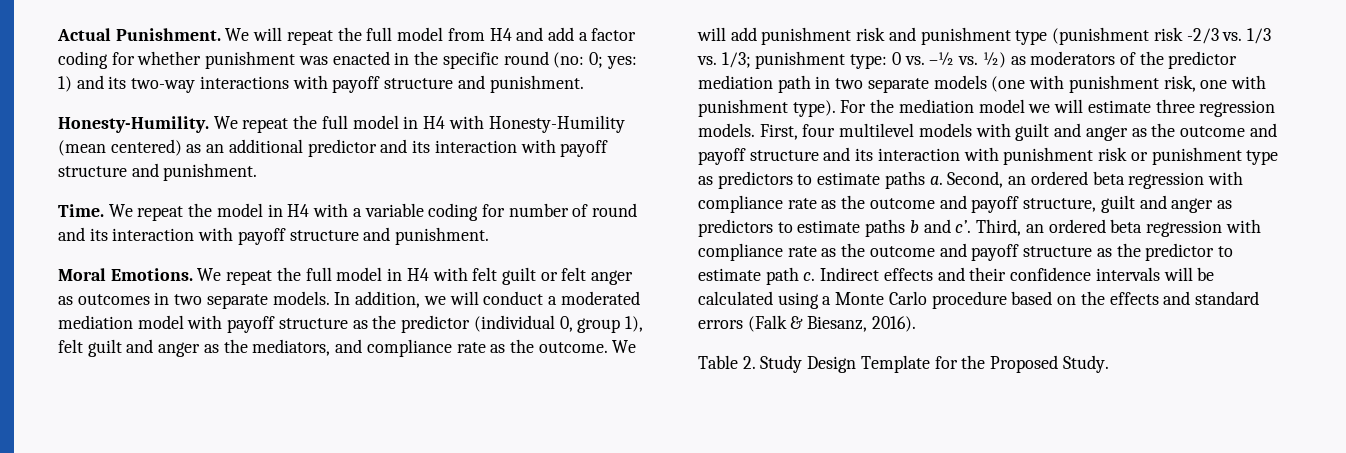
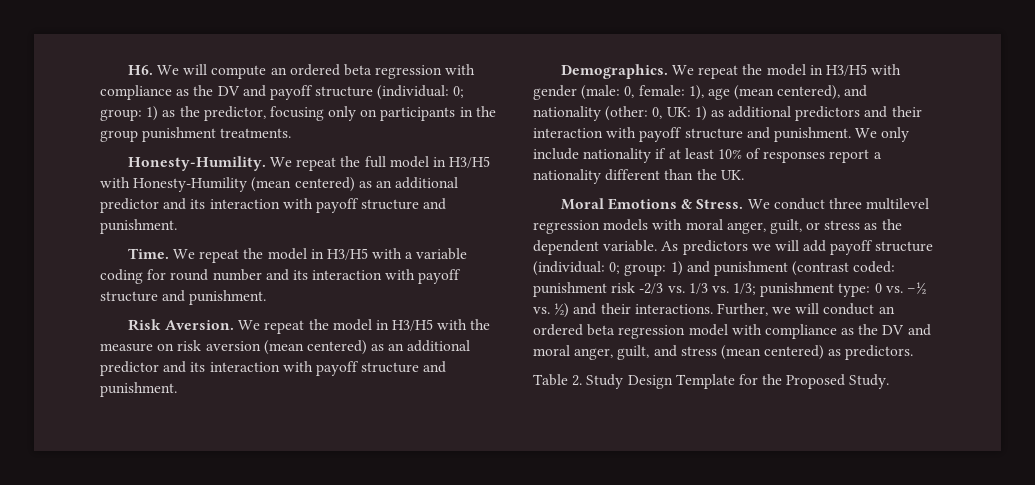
- Actual Punishment. We will repeat the full model from H4 and add a factor coding for whether punishment was enacted in the specific round (no: 0; yes: 1) and its two-way interactions with payoff structure and punishment.
+ H6. We will compute an ordered beta regression with compliance as the DV and payoff structure (individual: 0; group: 1) as the predictor, focusing only on participants in the group punishment treatments.
- We repeat the full model in H4 with Honesty-Humility (mean centered) as an additional predictor and its interaction with payoff structure and punishment.
+ We repeat the full model in H3/H5 with Honesty-Humility (mean centered) as an additional predictor and its interaction with payoff structure and punishment.
- We repeat the model in H4 with a variable coding for number of round and its interaction with payoff structure and punishment.
- Moral Emotions. We repeat the full model in H4 with felt guilt or felt anger as outcomes in two separate models. In addition, we will conduct a moderated mediation model with payoff structure as the predictor (individual 0, group 1), felt guilt and anger as the mediators, and compliance rate as the outcome. We will add punishment risk and punishment type (punishment risk -2/3 vs. 1/3 vs. 1/3; punishment type: 0 vs. –½ vs. ½) as moderators of the predictor mediation path in two separate models (one with punishment risk, one with punishment type). For the mediation model we will estimate three regression models. First, four multilevel models with guilt and anger as the outcome and payoff structure and its interaction with punishment risk or punishment type as predictors to estimate paths a. Second, an ordered beta regression with compliance rate as the outcome and payoff structure, guilt and anger as predictors to estimate paths b and c’. Third, an ordered beta regression with compliance rate as the outcome and payoff structure as the predictor to estimate path c. Indirect effects and their confidence intervals will be calculated using a Monte Carlo procedure based on the effects and standard errors (Falk & Biesanz, 2016).
+ We repeat the model in H3/H5 with a variable coding for round number and its interaction with payoff structure and punishment.
+ Risk Aversion. We repeat the model in H3/H5 with the measure on risk aversion (mean centered) as an additional predictor and its interaction with payoff structure and punishment.
+ Demographics. We repeat the model in H3/H5 with gender (male: 0, female: 1), age (mean centered), and nationality (other: 0, UK: 1) as additional predictors and their interaction with payoff structure and punishment. We only include nationality if at least 10% of responses report a nationality different than the UK.
+ Moral Emotions & Stress. We conduct three multilevel regression models with moral anger, guilt, or stress as the dependent variable. As predictors we will add payoff structure (individual: 0; group: 1) and punishment (contrast coded: punishment risk -2/3 vs. 1/3 vs. 1/3; punishment type: 0 vs. –½ vs. ½) and their interactions. Further, we will conduct an ordered beta regression model with compliance as the DV and moral anger, guilt, and stress (mean centered) as predictors.

